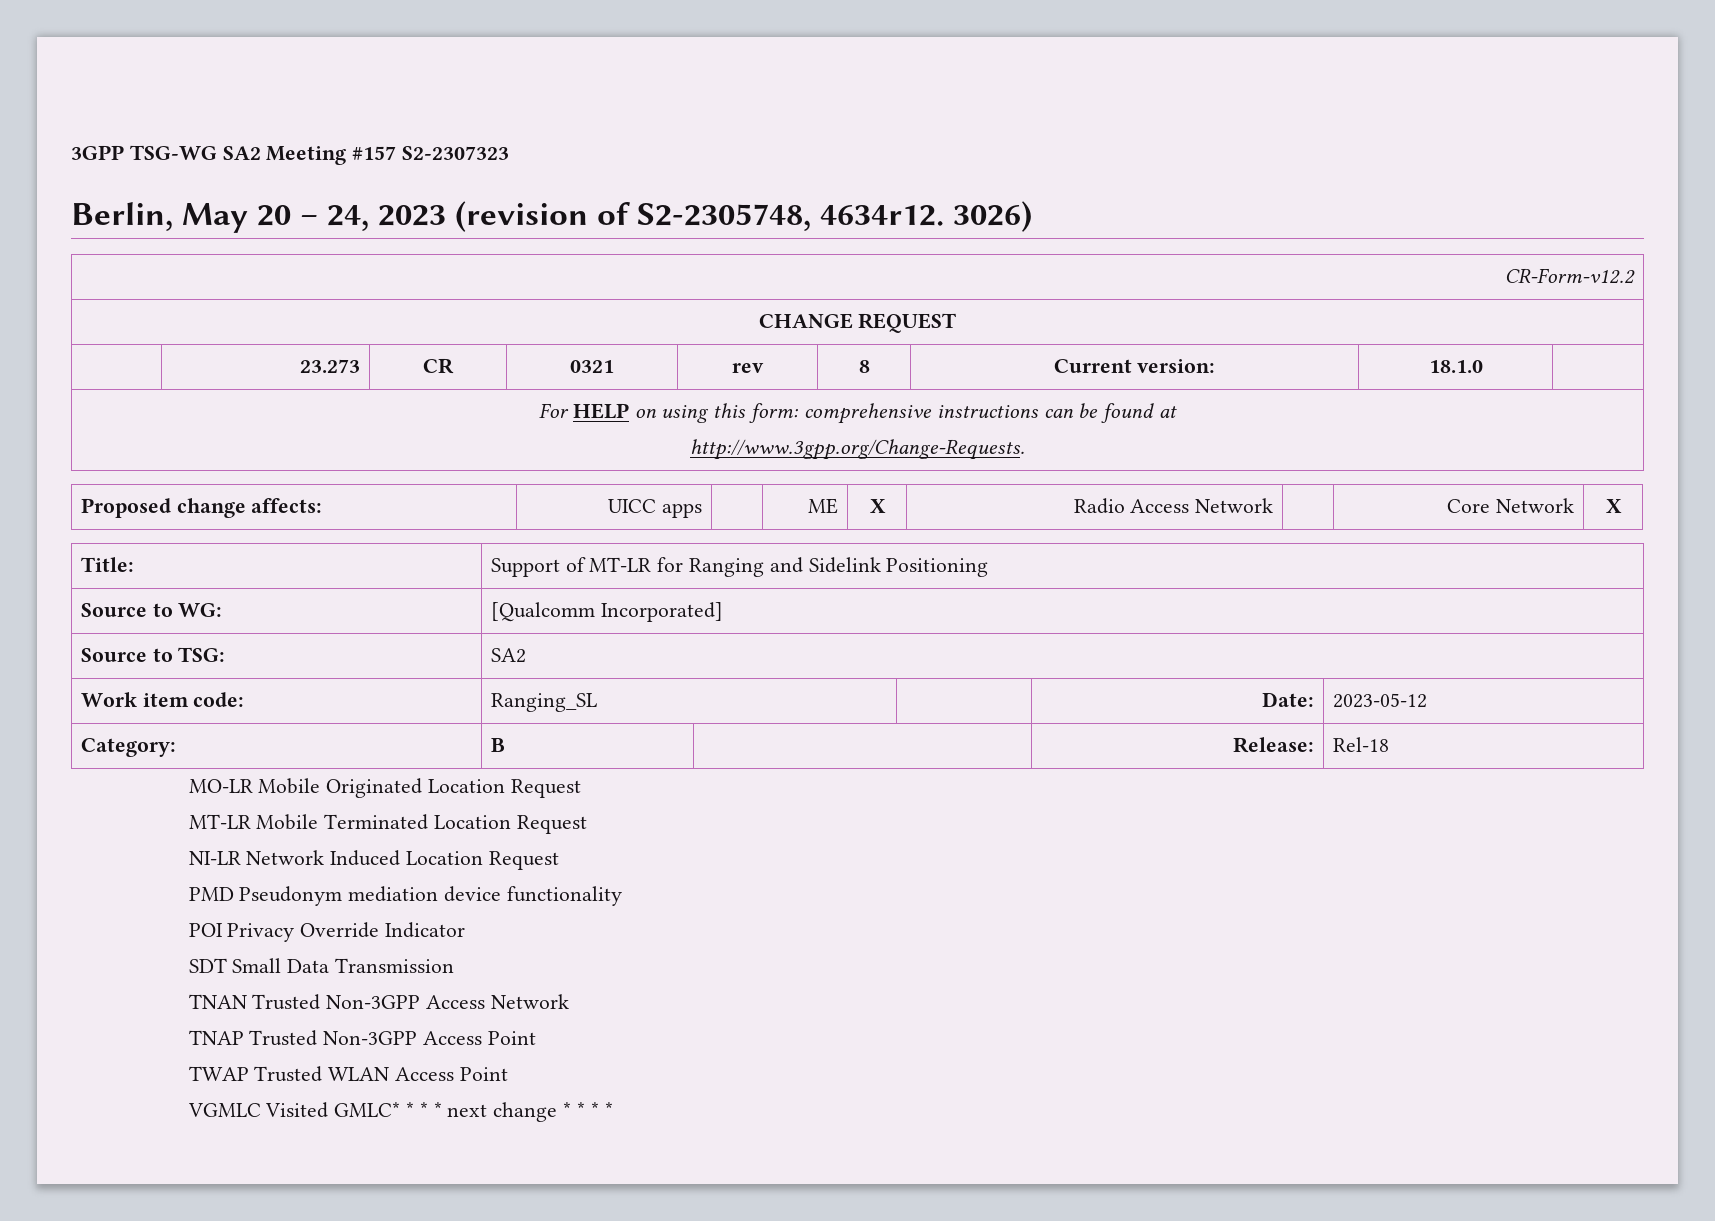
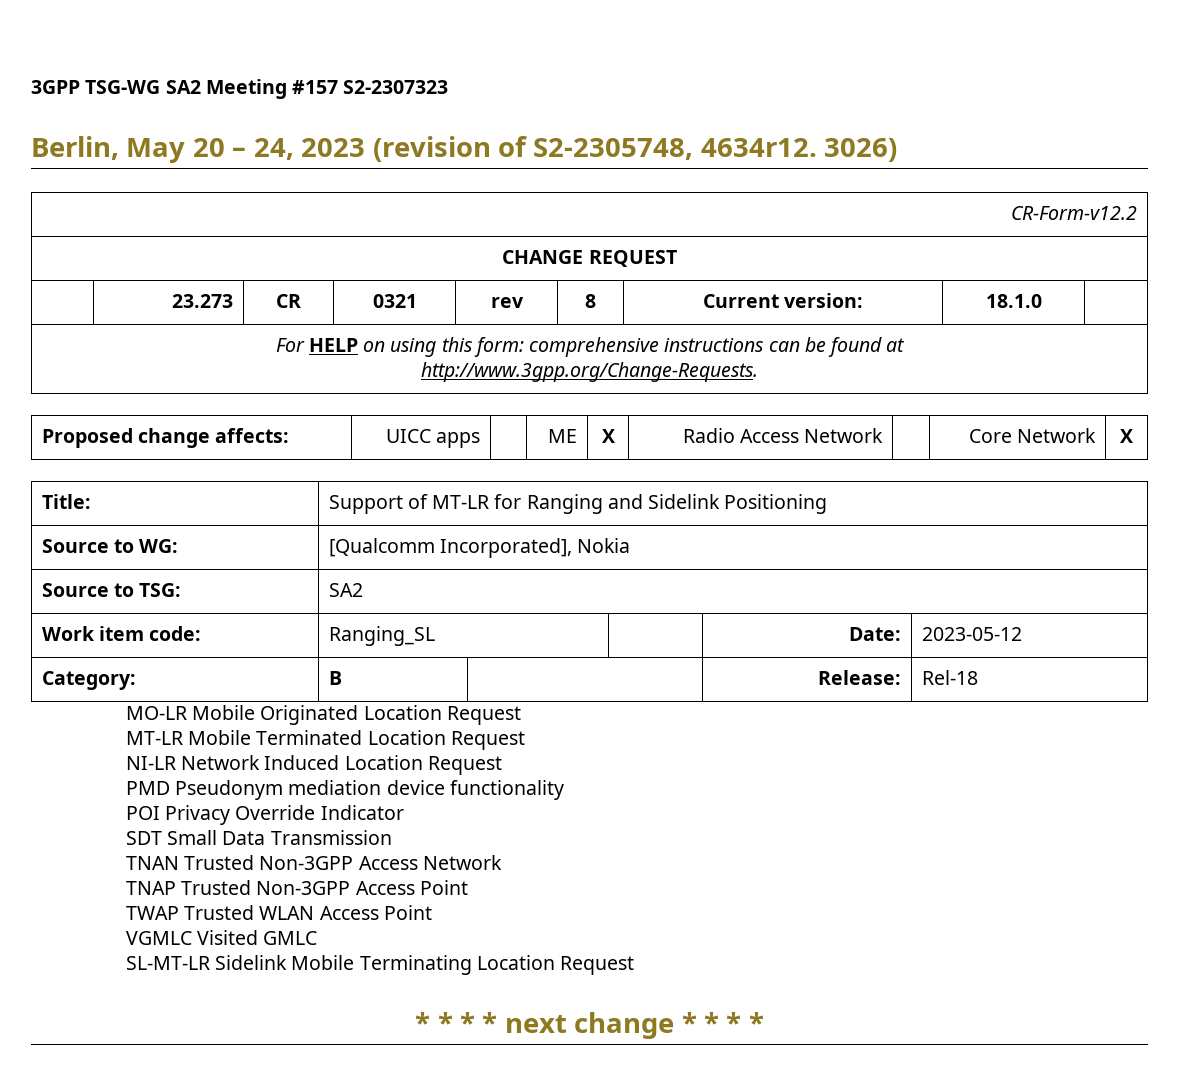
- Source to WG: | [Qualcomm Incorporated]
+ Source to WG: | [Qualcomm Incorporated], Nokia
- VGMLC Visited GMLC* * * * next change * * * *
+ VGMLC Visited GMLC
+ SL-MT-LR Sidelink Mobile Terminating Location Request
+ * * * * next change * * * *

